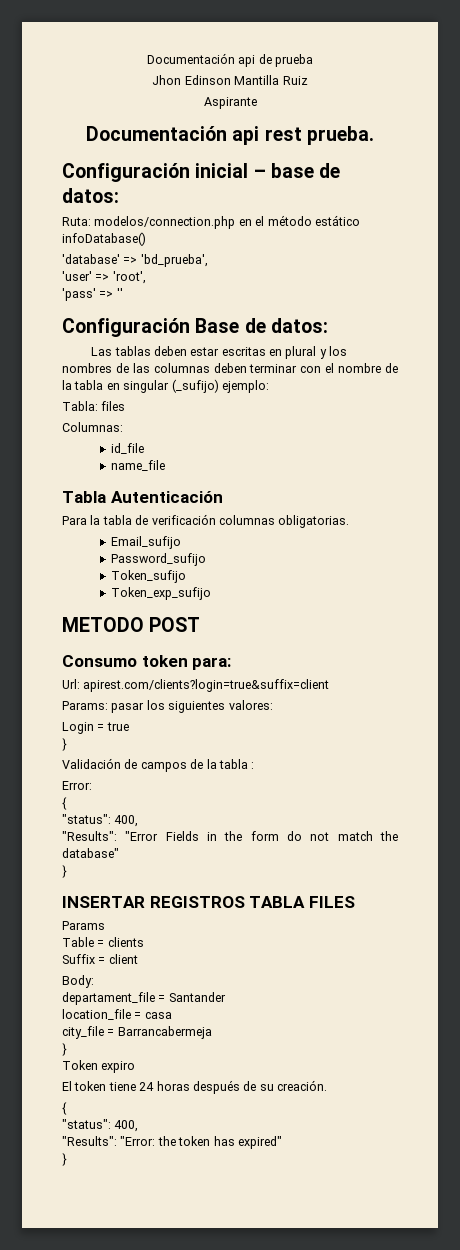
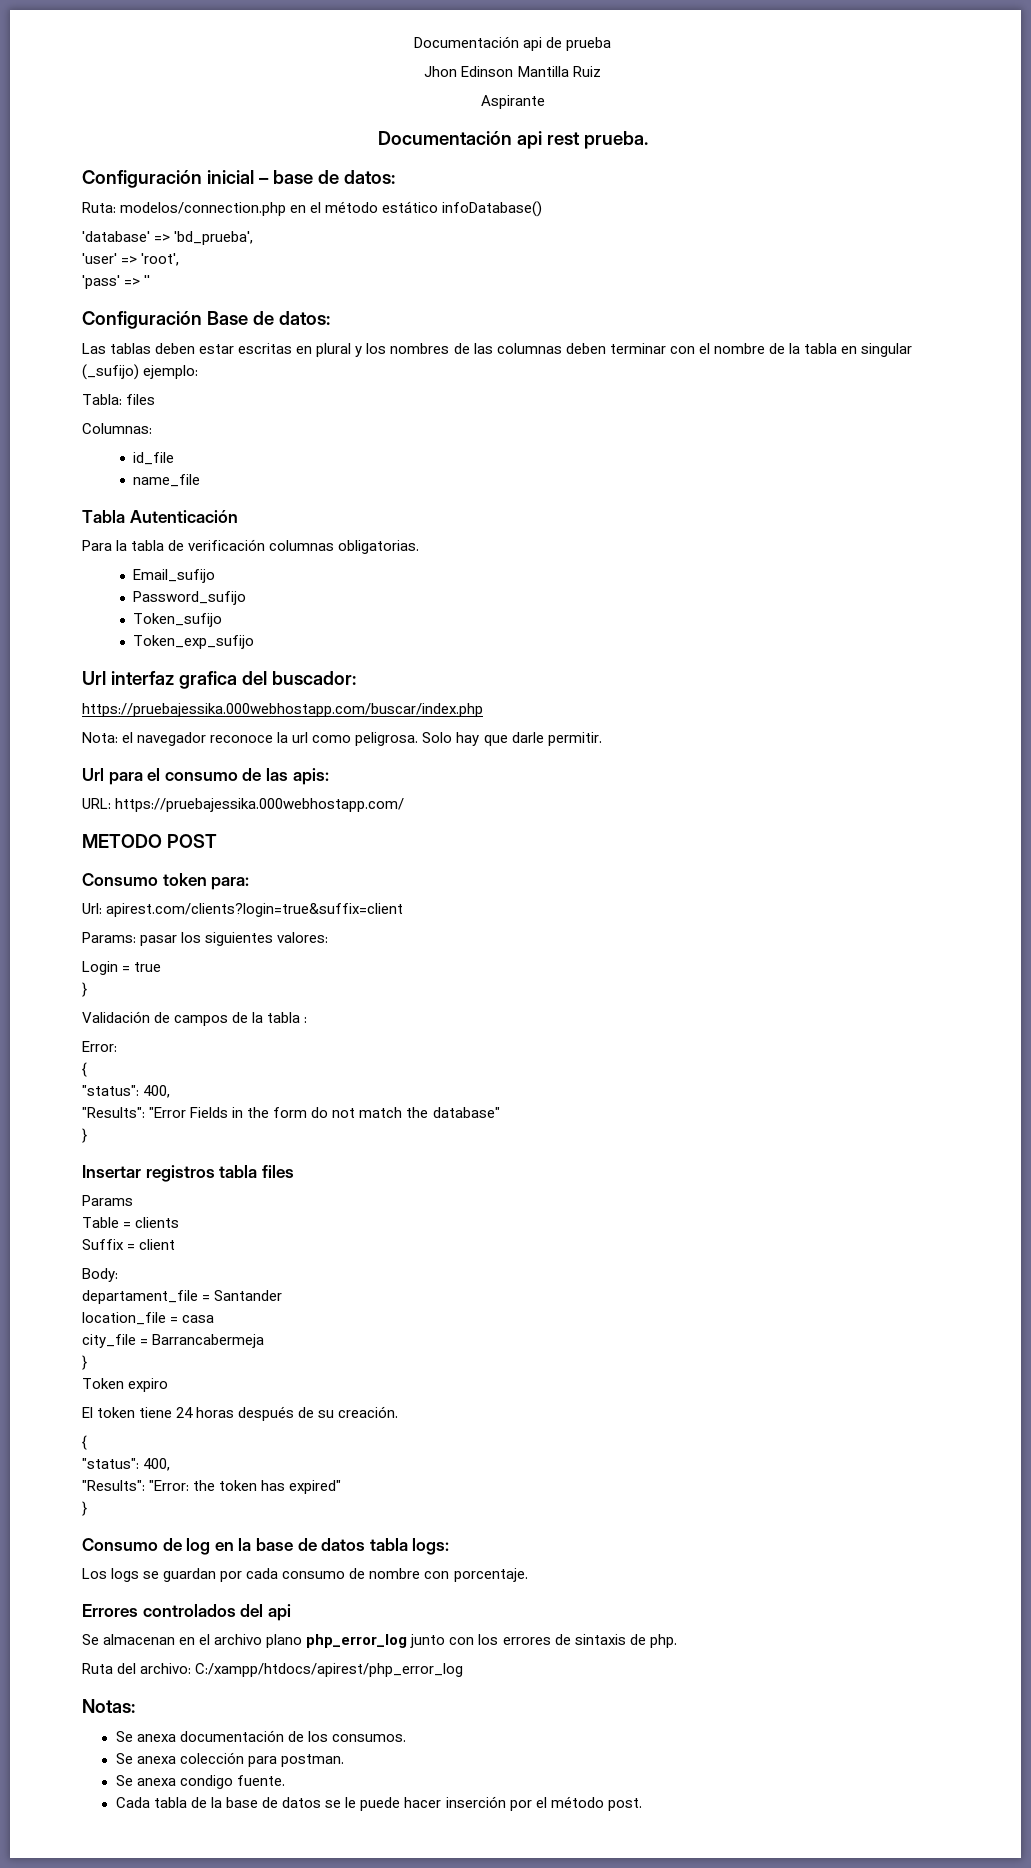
+ Url interfaz grafica del buscador:
+ https://pruebajessika.000webhostapp.com/buscar/index.php
+ Nota: el navegador reconoce la url como peligrosa. Solo hay que darle permitir.
+ Url para el consumo de las apis:
+ URL: https://pruebajessika.000webhostapp.com/
- INSERTAR REGISTROS TABLA FILES
+ Insertar registros tabla files
+ Consumo de log en la base de datos tabla logs:
+ Los logs se guardan por cada consumo de nombre con porcentaje.
+ Errores controlados del api
+ Se almacenan en el archivo plano php_error_log junto con los errores de sintaxis de php.
+ Ruta del archivo: C:/xampp/htdocs/apirest/php_error_log
+ Notas:
+ Se anexa documentación de los consumos.
+ Se anexa colección para postman.
+ Se anexa condigo fuente.
+ Cada tabla de la base de datos se le puede hacer inserción por el método post.

